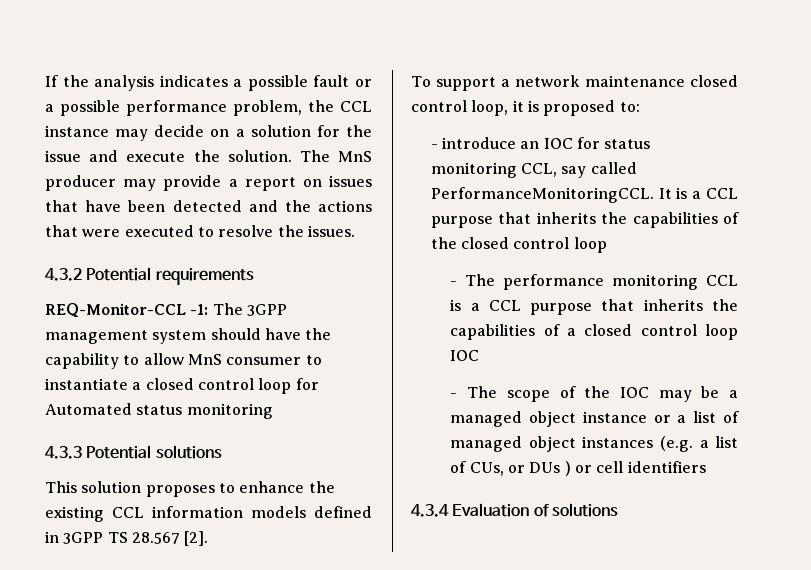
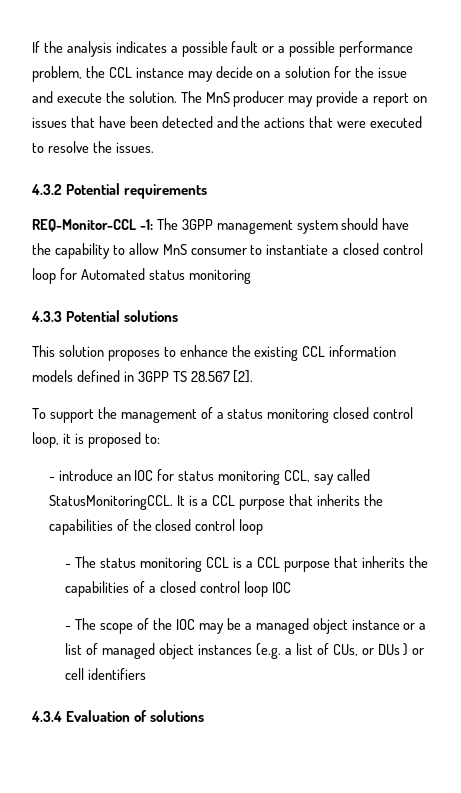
- To support a network maintenance closed control loop, it is proposed to:
+ To support the management of a status monitoring closed control loop, it is proposed to:
- - introduce an IOC for status monitoring CCL, say called PerformanceMonitoringCCL.
+ - introduce an IOC for status monitoring CCL, say called StatusMonitoringCCL.
- - The performance monitoring CCL is a CCL purpose that inherits the capabilities of a closed control loop IOC
+ - The status monitoring CCL is a CCL purpose that inherits the capabilities of a closed control loop IOC

